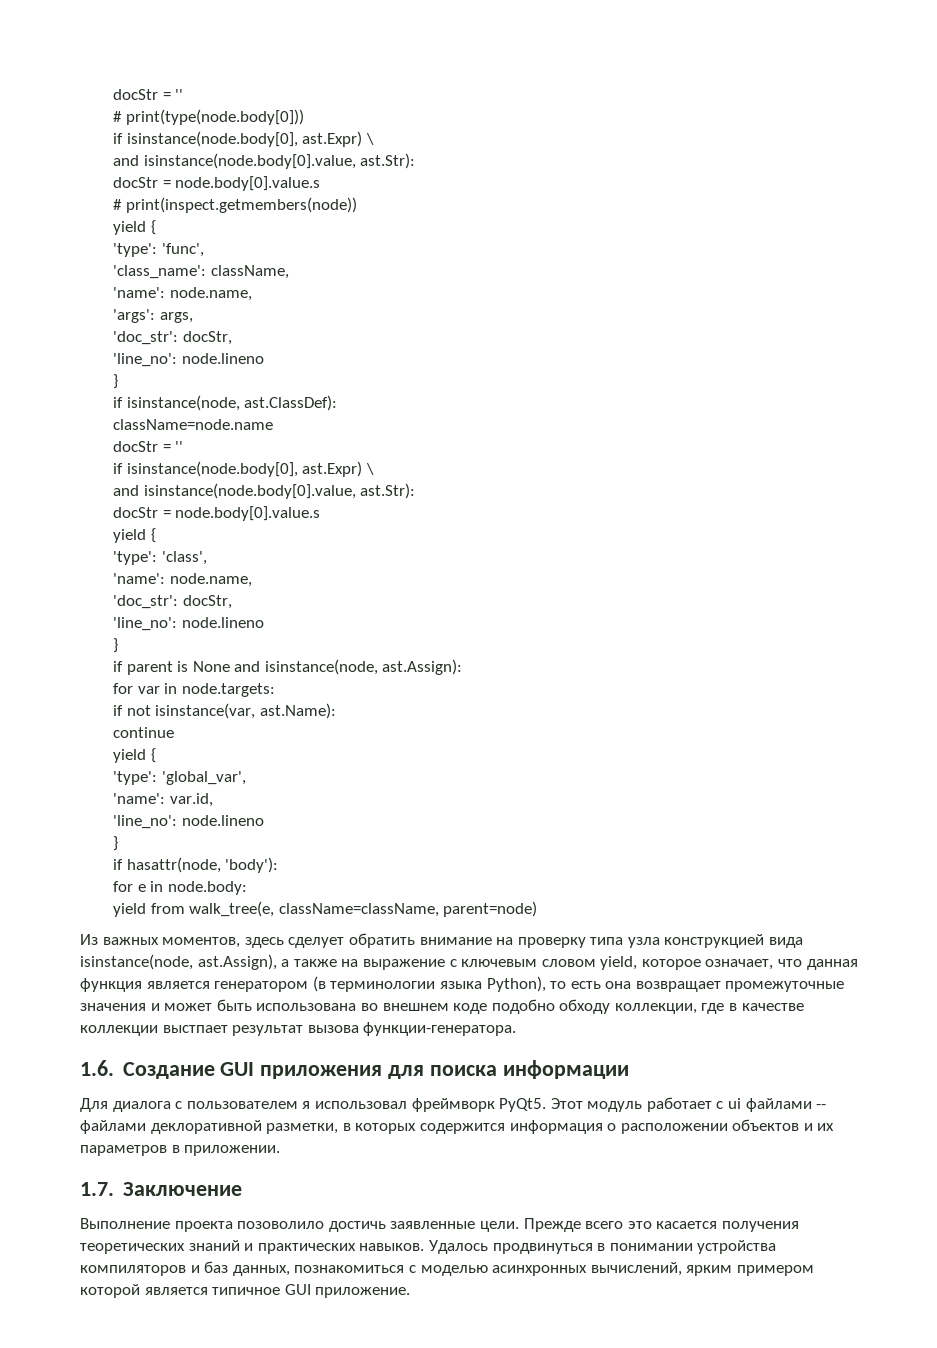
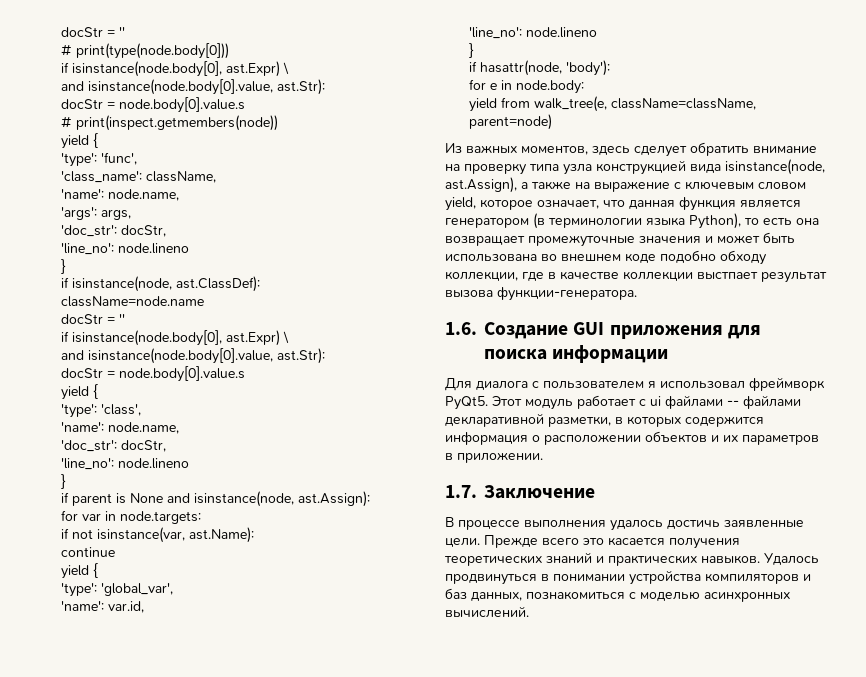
- Этот модуль работает с ui файлами -- файлами деклоративной разметки, в которых содержится информация о расположении объектов и их параметров в приложении.
+ Этот модуль работает с ui файлами -- файлами декларативной разметки, в которых содержится информация о расположении объектов и их параметров в приложении.
- Выполнение проекта позоволило достичь заявленные цели.
+ В процессе выполнения удалось достичь заявленные цели.
- Удалось продвинуться в понимании устройства компиляторов и баз данных, познакомиться с моделью асинхронных вычислений, ярким примером которой является типичное GUI приложение.
+ Удалось продвинуться в понимании устройства компиляторов и баз данных, познакомиться с моделью асинхронных вычислений.

